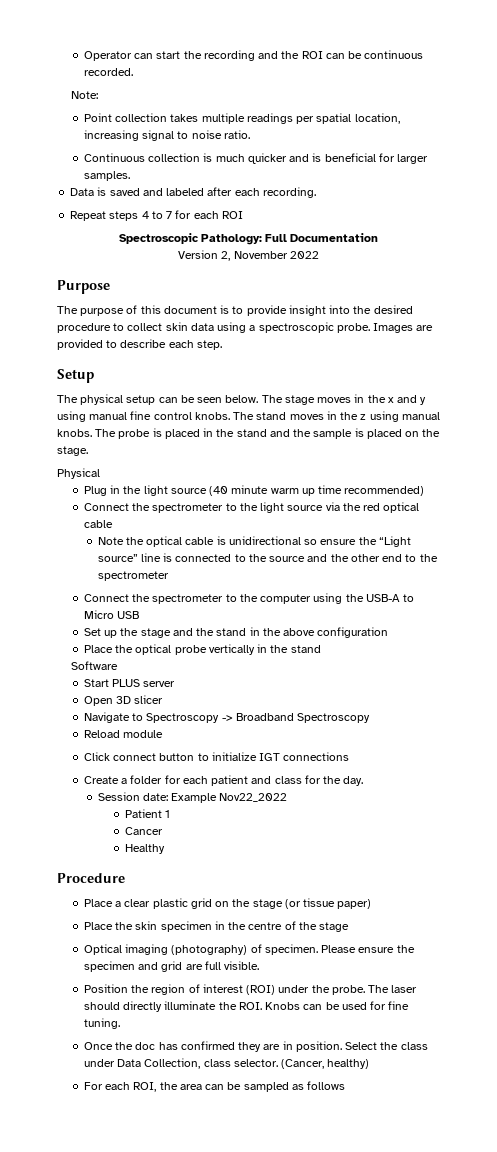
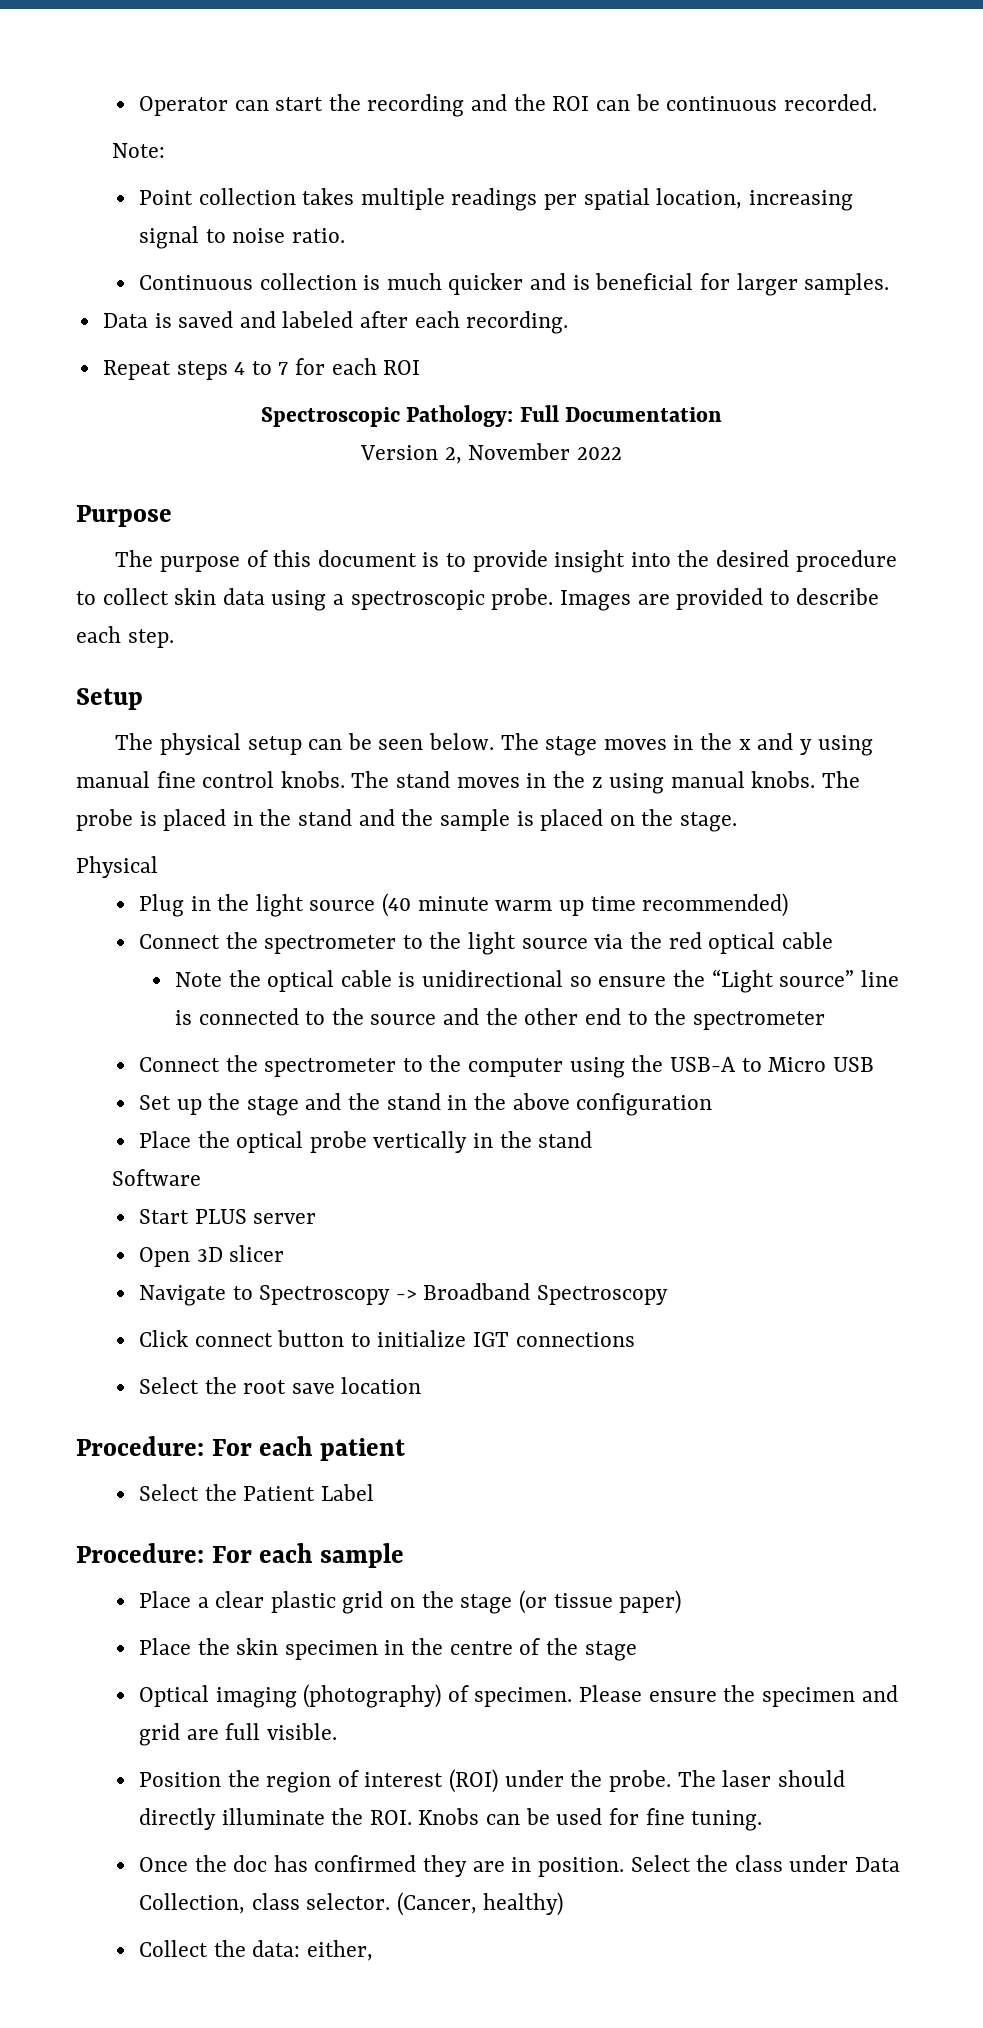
- Reload module
- Create a folder for each patient and class for the day.
- Session date: Example Nov22_2022
- Patient 1
- Cancer
- Healthy
- Procedure
+ Select the root save location
+ Procedure: For each patient
+ Select the Patient Label
+ Procedure: For each sample
- For each ROI, the area can be sampled as follows
+ Collect the data: either,

